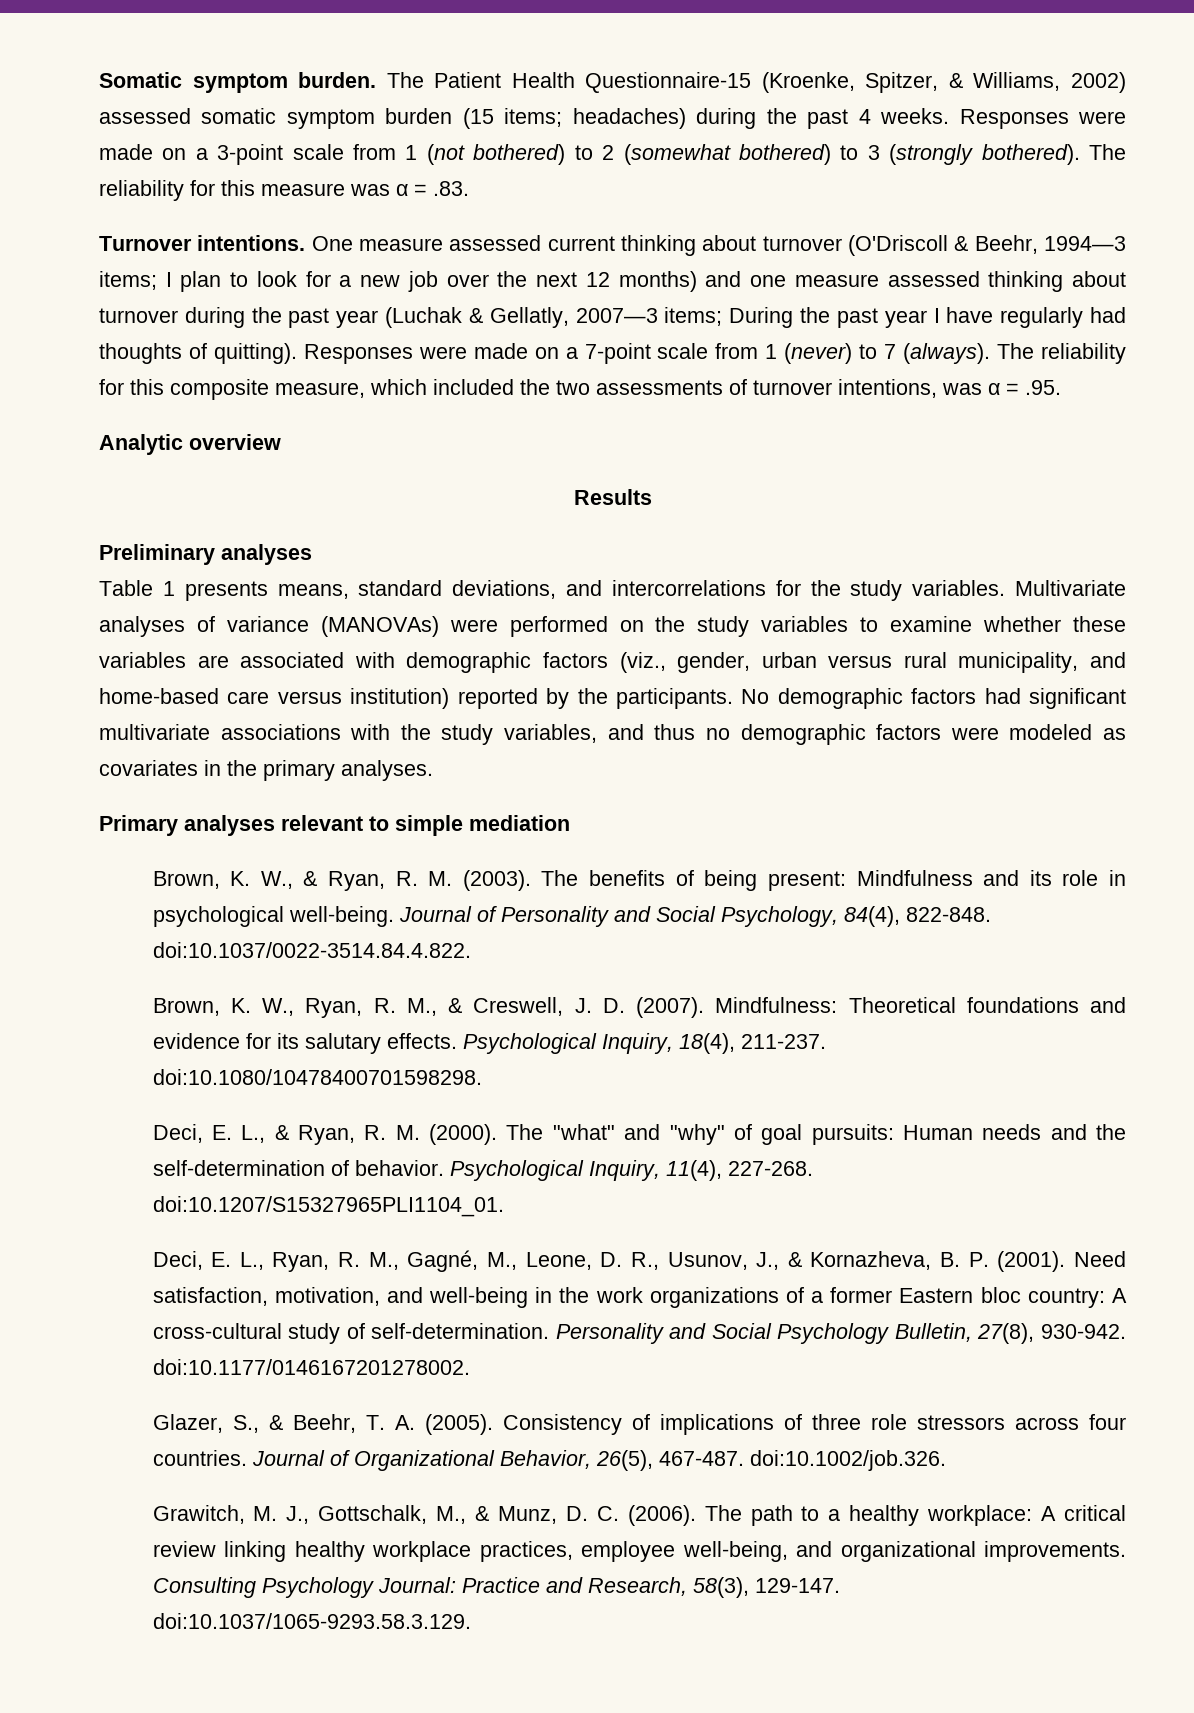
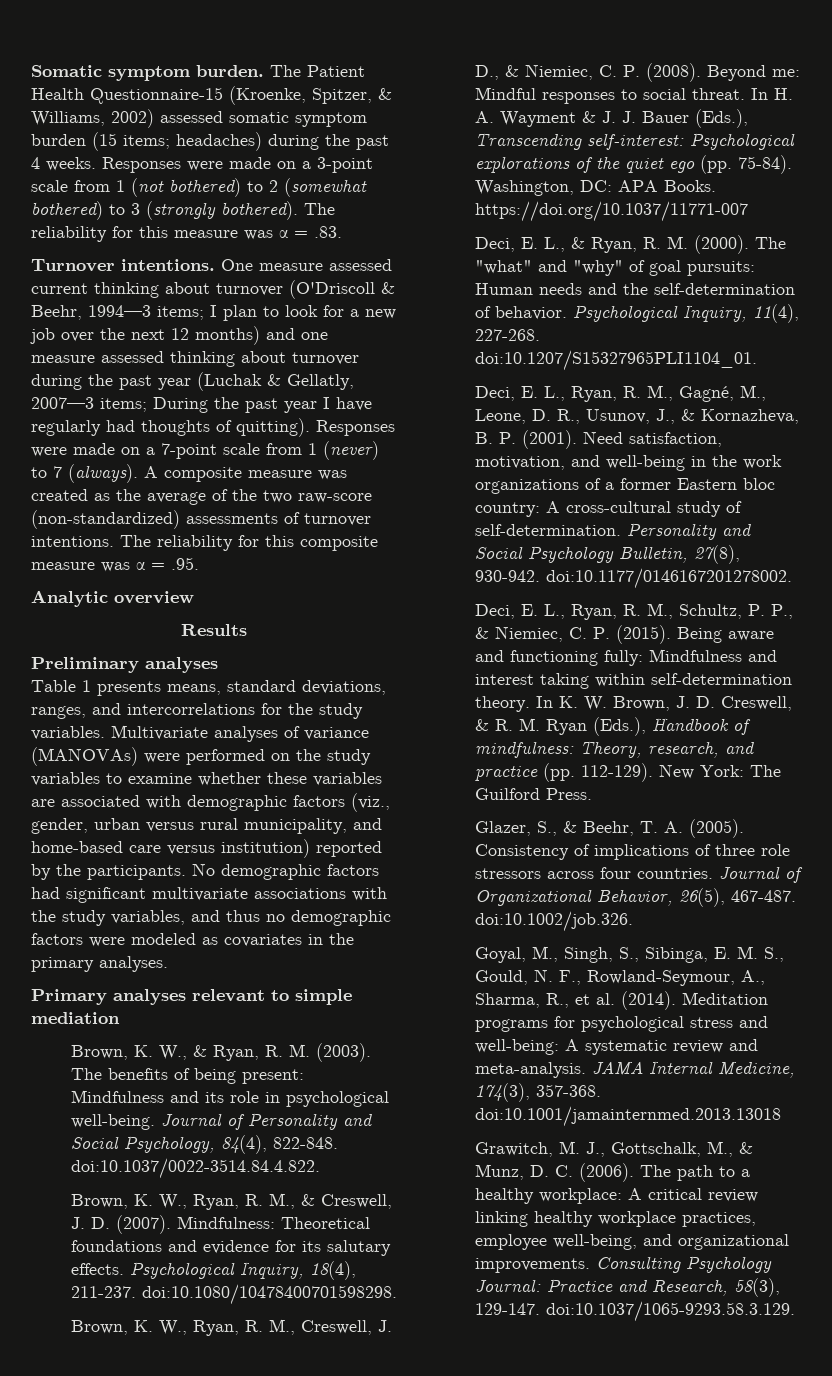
+ A composite measure was created as the average of the two raw-score (non-standardized) assessments of turnover intentions.
- The reliability for this composite measure, which included the two assessments of turnover intentions, was α = .95.
+ The reliability for this composite measure was α = .95.
- Table 1 presents means, standard deviations, and intercorrelations for the study variables.
+ Table 1 presents means, standard deviations, ranges, and intercorrelations for the study variables.
+ Brown, K. W., Ryan, R. M., Creswell, J. D., & Niemiec, C. P. (2008). Beyond me: Mindful responses to social threat. In H. A. Wayment & J. J. Bauer (Eds.), Transcending self-interest: Psychological explorations of the quiet ego (pp. 75-84). Washington, DC: APA Books. https://doi.org/10.1037/11771-007
+ Deci, E. L., Ryan, R. M., Schultz, P. P., & Niemiec, C. P. (2015). Being aware and functioning fully: Mindfulness and interest taking within self-determination theory. In K. W. Brown, J. D. Creswell, & R. M. Ryan (Eds.), Handbook of mindfulness: Theory, research, and practice (pp. 112-129). New York: The Guilford Press.
+ Goyal, M., Singh, S., Sibinga, E. M. S., Gould, N. F., Rowland-Seymour, A., Sharma, R., et al. (2014). Meditation programs for psychological stress and well-being: A systematic review and meta-analysis. JAMA Internal Medicine, 174(3), 357-368. doi:10.1001/jamainternmed.2013.13018

